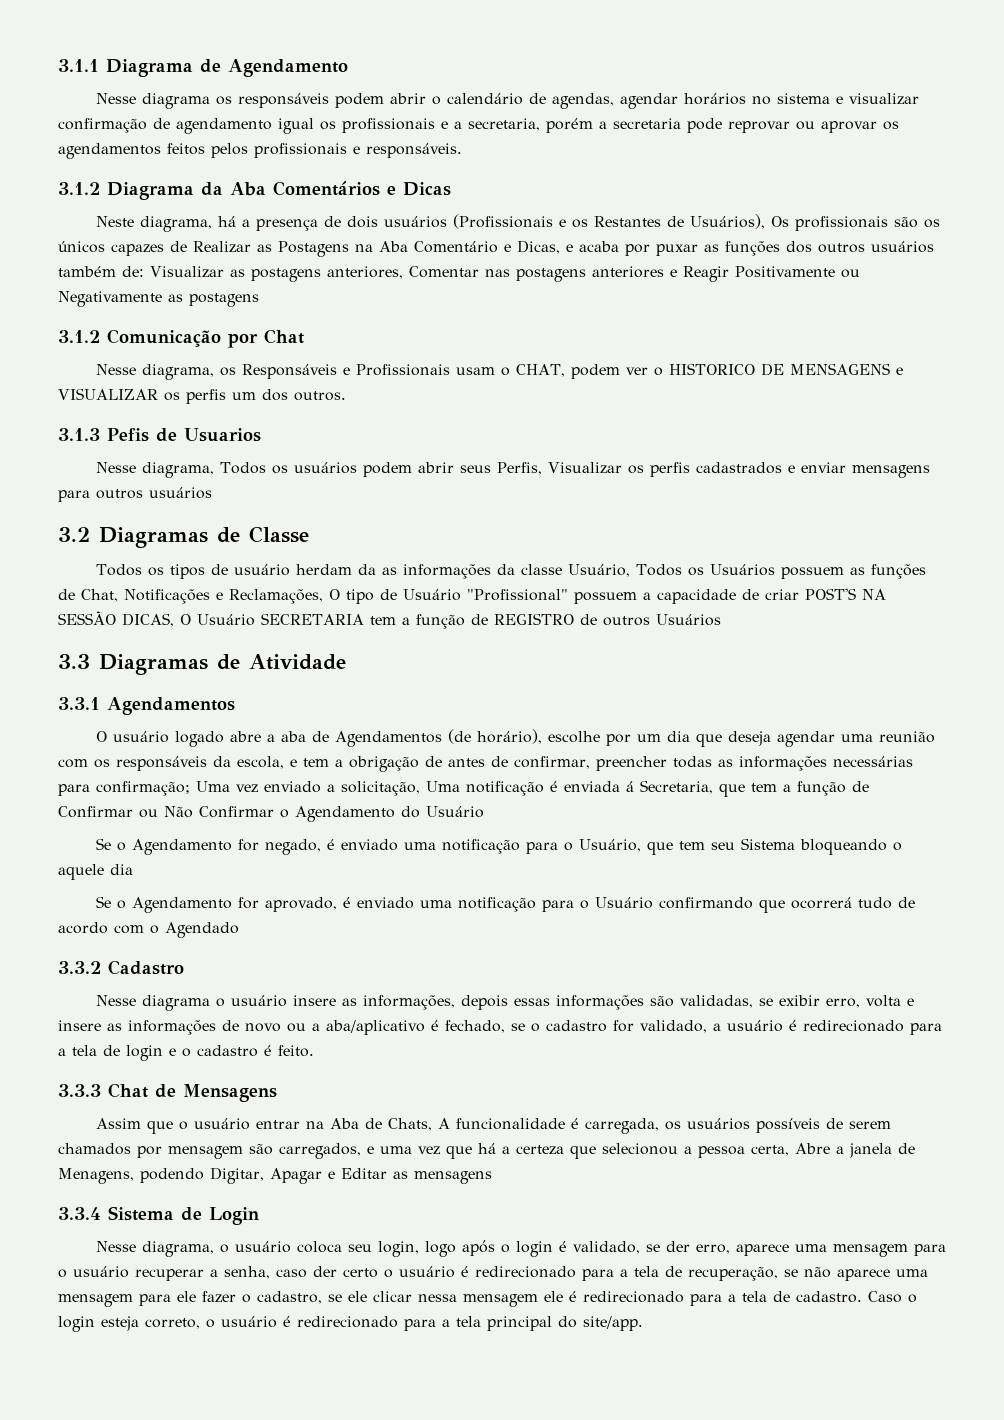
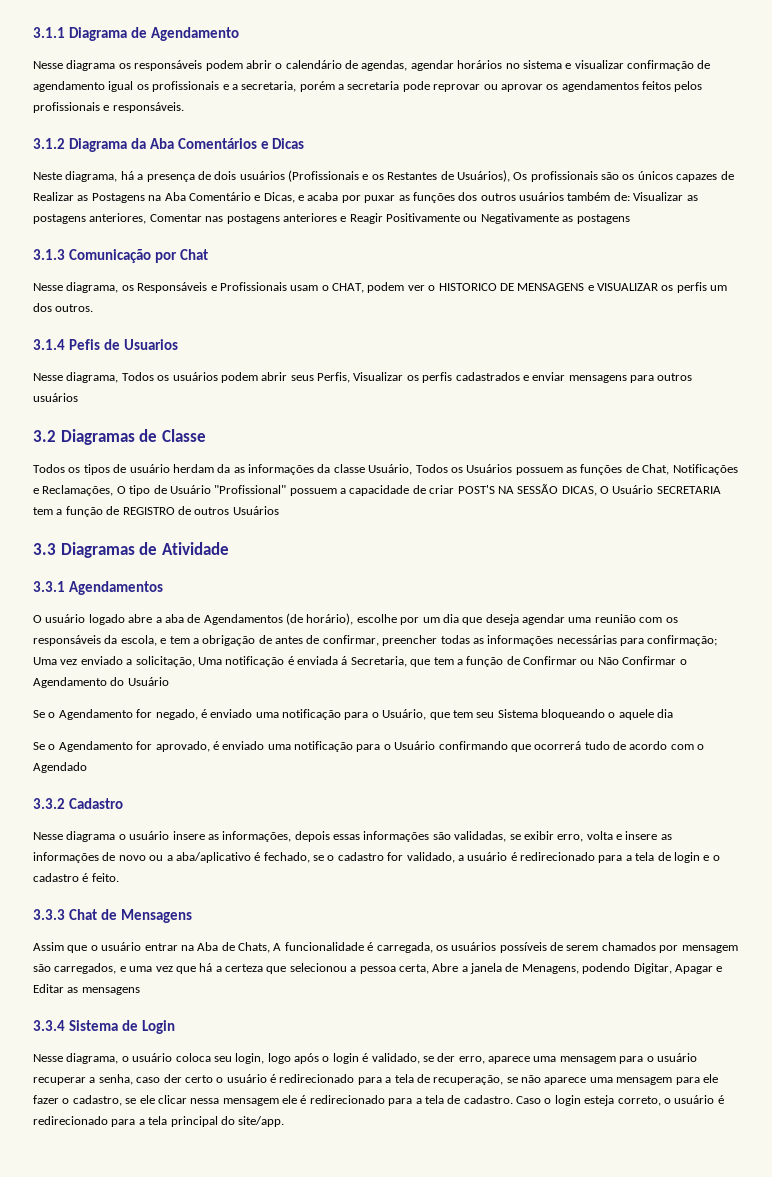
- 3.1.2 Comunicação por Chat
+ 3.1.3 Comunicação por Chat
- 3.1.3 Pefis de Usuarios
+ 3.1.4 Pefis de Usuarios

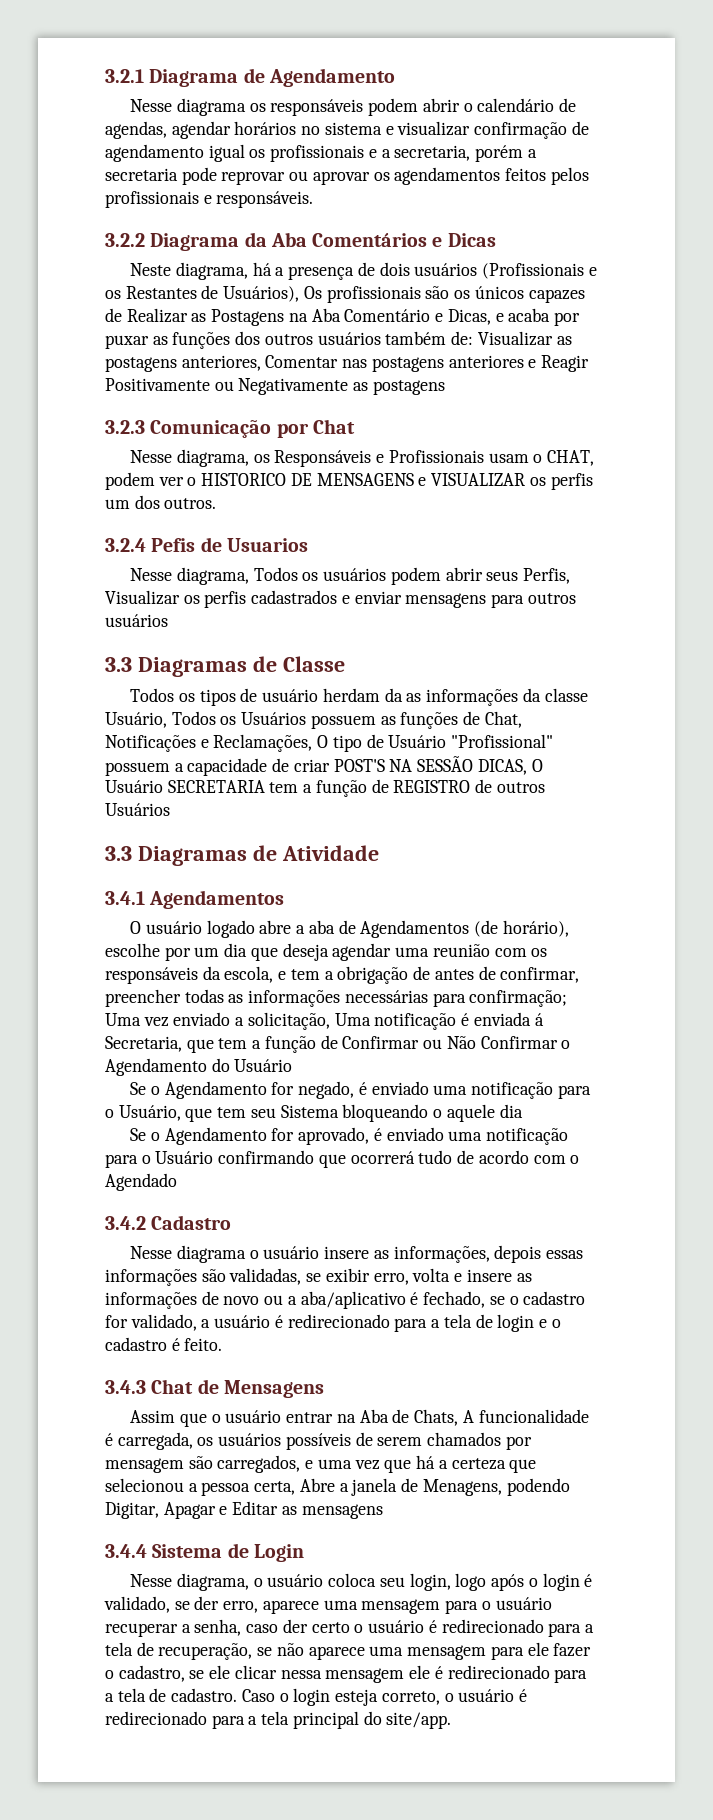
- 3.1.1 Diagrama de Agendamento
+ 3.2.1 Diagrama de Agendamento
- 3.1.2 Diagrama da Aba Comentários e Dicas
+ 3.2.2 Diagrama da Aba Comentários e Dicas
- 3.1.3 Comunicação por Chat
+ 3.2.3 Comunicação por Chat
- 3.1.4 Pefis de Usuarios
+ 3.2.4 Pefis de Usuarios
- 3.2 Diagramas de Classe
+ 3.3 Diagramas de Classe
- 3.3.1 Agendamentos
+ 3.4.1 Agendamentos
- 3.3.2 Cadastro
+ 3.4.2 Cadastro
- 3.3.3 Chat de Mensagens
+ 3.4.3 Chat de Mensagens
- 3.3.4 Sistema de Login
+ 3.4.4 Sistema de Login

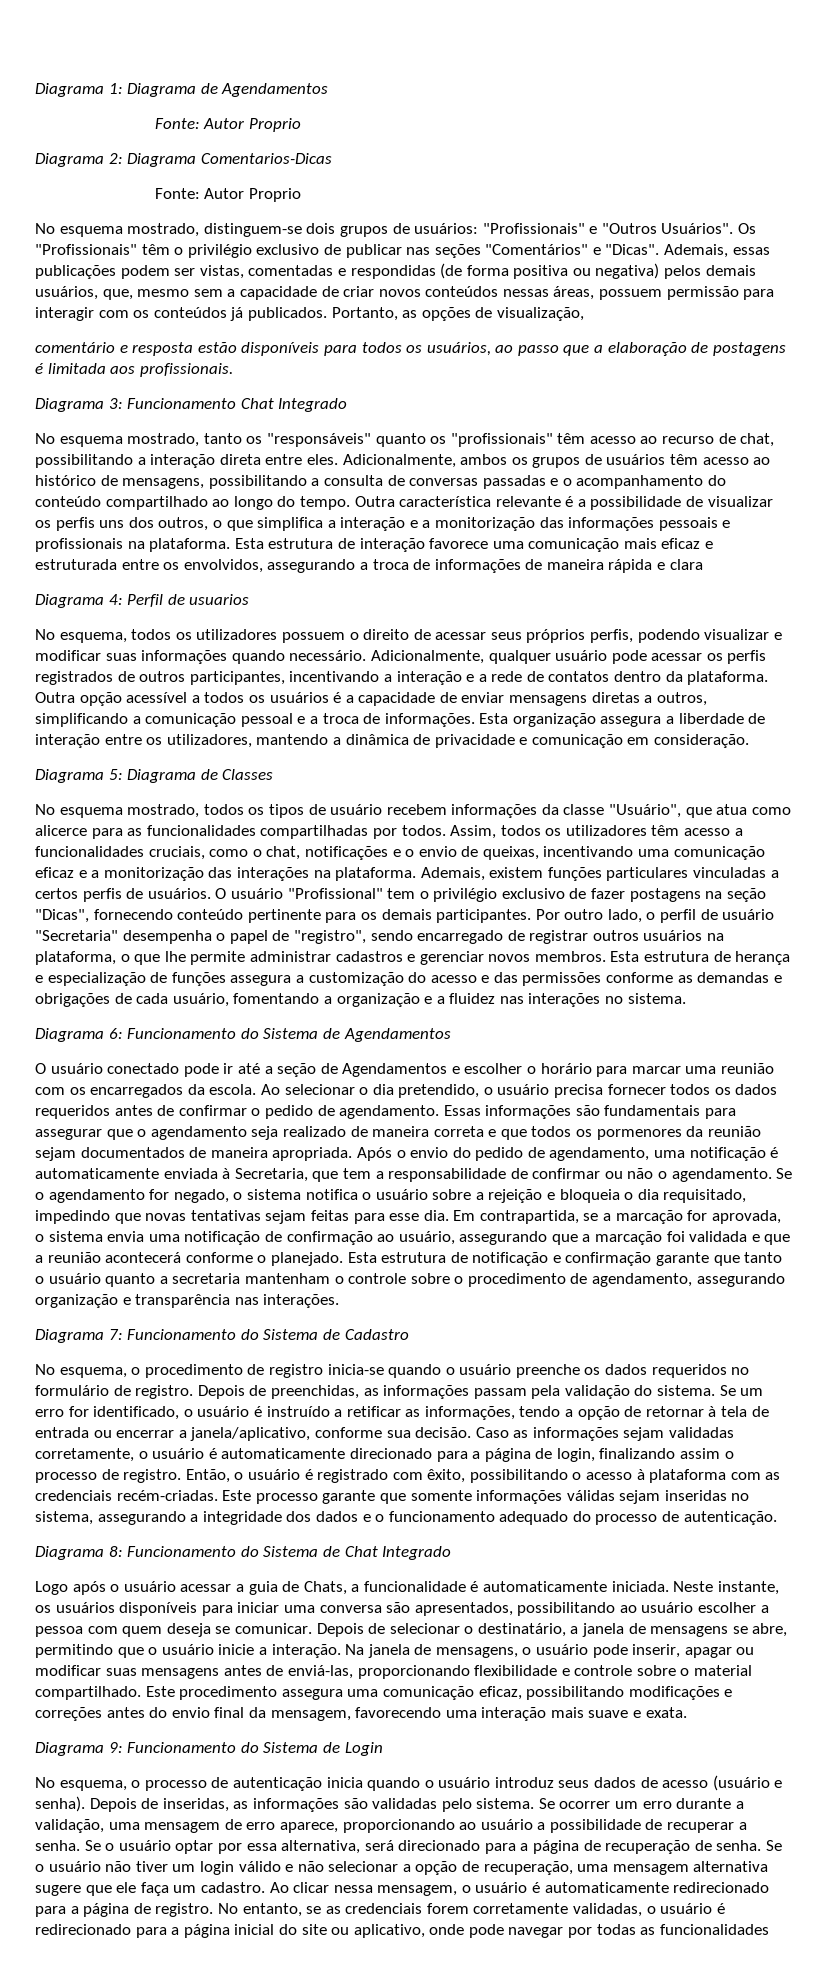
- 3.2.1 Diagrama de Agendamento
- Nesse diagrama os responsáveis podem abrir o calendário de agendas, agendar horários no sistema e visualizar confirmação de agendamento igual os profissionais e a secretaria, porém a secretaria pode reprovar ou aprovar os agendamentos feitos pelos profissionais e responsáveis.
- 3.2.2 Diagrama da Aba Comentários e Dicas
- Neste diagrama, há a presença de dois usuários (Profissionais e os Restantes de Usuários), Os profissionais são os únicos capazes de Realizar as Postagens na Aba Comentário e Dicas, e acaba por puxar as funções dos outros usuários também de: Visualizar as postagens anteriores, Comentar nas postagens anteriores e Reagir Positivamente ou Negativamente as postagens
- 3.2.3 Comunicação por Chat
- Nesse diagrama, os Responsáveis e Profissionais usam o CHAT, podem ver o HISTORICO DE MENSAGENS e VISUALIZAR os perfis um dos outros.
- 3.2.4 Pefis de Usuarios
- Nesse diagrama, Todos os usuários podem abrir seus Perfis, Visualizar os perfis cadastrados e enviar mensagens para outros usuários
- 3.3 Diagramas de Classe
- Todos os tipos de usuário herdam da as informações da classe Usuário, Todos os Usuários possuem as funções de Chat, Notificações e Reclamações, O tipo de Usuário "Profissional" possuem a capacidade de criar POST'S NA SESSÃO DICAS, O Usuário SECRETARIA tem a função de REGISTRO de outros Usuários
- 3.3 Diagramas de Atividade
- 3.4.1 Agendamentos
- O usuário logado abre a aba de Agendamentos (de horário), escolhe por um dia que deseja agendar uma reunião com os responsáveis da escola, e tem a obrigação de antes de confirmar, preencher todas as informações necessárias para confirmação; Uma vez enviado a solicitação, Uma notificação é enviada á Secretaria, que tem a função de Confirmar ou Não Confirmar o Agendamento do Usuário
- Se o Agendamento for negado, é enviado uma notificação para o Usuário, que tem seu Sistema bloqueando o aquele dia
- Se o Agendamento for aprovado, é enviado uma notificação para o Usuário confirmando que ocorrerá tudo de acordo com o Agendado
- 3.4.2 Cadastro
- Nesse diagrama o usuário insere as informações, depois essas informações são validadas, se exibir erro, volta e insere as informações de novo ou a aba/aplicativo é fechado, se o cadastro for validado, a usuário é redirecionado para a tela de login e o cadastro é feito.
- 3.4.3 Chat de Mensagens
- Assim que o usuário entrar na Aba de Chats, A funcionalidade é carregada, os usuários possíveis de serem chamados por mensagem são carregados, e uma vez que há a certeza que selecionou a pessoa certa, Abre a janela de Menagens, podendo Digitar, Apagar e Editar as mensagens
- 3.4.4 Sistema de Login
- Nesse diagrama, o usuário coloca seu login, logo após o login é validado, se der erro, aparece uma mensagem para o usuário recuperar a senha, caso der certo o usuário é redirecionado para a tela de recuperação, se não aparece uma mensagem para ele fazer o cadastro, se ele clicar nessa mensagem ele é redirecionado para a tela de cadastro. Caso o login esteja correto, o usuário é redirecionado para a tela principal do site/app.
+ Diagrama 1: Diagrama de Agendamentos
+ Fonte: Autor Proprio
+ Diagrama 2: Diagrama Comentarios-Dicas
+ Fonte: Autor Proprio
+ No esquema mostrado, distinguem-se dois grupos de usuários: "Profissionais" e "Outros Usuários". Os "Profissionais" têm o privilégio exclusivo de publicar nas seções "Comentários" e "Dicas". Ademais, essas publicações podem ser vistas, comentadas e respondidas (de forma positiva ou negativa) pelos demais usuários, que, mesmo sem a capacidade de criar novos conteúdos nessas áreas, possuem permissão para interagir com os conteúdos já publicados. Portanto, as opções de visualização,
+ comentário e resposta estão disponíveis para todos os usuários, ao passo que a elaboração de postagens é limitada aos profissionais.
+ Diagrama 3: Funcionamento Chat Integrado
+ No esquema mostrado, tanto os "responsáveis" quanto os "profissionais" têm acesso ao recurso de chat, possibilitando a interação direta entre eles. Adicionalmente, ambos os grupos de usuários têm acesso ao histórico de mensagens, possibilitando a consulta de conversas passadas e o acompanhamento do conteúdo compartilhado ao longo do tempo. Outra característica relevante é a possibilidade de visualizar os perfis uns dos outros, o que simplifica a interação e a monitorização das informações pessoais e profissionais na plataforma. Esta estrutura de interação favorece uma comunicação mais eficaz e estruturada entre os envolvidos, assegurando a troca de informações de maneira rápida e clara
+ Diagrama 4: Perfil de usuarios
+ No esquema, todos os utilizadores possuem o direito de acessar seus próprios perfis, podendo visualizar e modificar suas informações quando necessário. Adicionalmente, qualquer usuário pode acessar os perfis registrados de outros participantes, incentivando a interação e a rede de contatos dentro da plataforma. Outra opção acessível a todos os usuários é a capacidade de enviar mensagens diretas a outros, simplificando a comunicação pessoal e a troca de informações. Esta organização assegura a liberdade de interação entre os utilizadores, mantendo a dinâmica de privacidade e comunicação em consideração.
+ Diagrama 5: Diagrama de Classes
+ No esquema mostrado, todos os tipos de usuário recebem informações da classe "Usuário", que atua como alicerce para as funcionalidades compartilhadas por todos. Assim, todos os utilizadores têm acesso a funcionalidades cruciais, como o chat, notificações e o envio de queixas, incentivando uma comunicação eficaz e a monitorização das interações na plataforma. Ademais, existem funções particulares vinculadas a certos perfis de usuários. O usuário "Profissional" tem o privilégio exclusivo de fazer postagens na seção "Dicas", fornecendo conteúdo pertinente para os demais participantes. Por outro lado, o perfil de usuário "Secretaria" desempenha o papel de "registro", sendo encarregado de registrar outros usuários na plataforma, o que lhe permite administrar cadastros e gerenciar novos membros. Esta estrutura de herança e especialização de funções assegura a customização do acesso e das permissões conforme as demandas e obrigações de cada usuário, fomentando a organização e a fluidez nas interações no sistema.
+ Diagrama 6: Funcionamento do Sistema de Agendamentos
+ O usuário conectado pode ir até a seção de Agendamentos e escolher o horário para marcar uma reunião com os encarregados da escola. Ao selecionar o dia pretendido, o usuário precisa fornecer todos os dados requeridos antes de confirmar o pedido de agendamento. Essas informações são fundamentais para assegurar que o agendamento seja realizado de maneira correta e que todos os pormenores da reunião sejam documentados de maneira apropriada. Após o envio do pedido de agendamento, uma notificação é automaticamente enviada à Secretaria, que tem a responsabilidade de confirmar ou não o agendamento. Se o agendamento for negado, o sistema notifica o usuário sobre a rejeição e bloqueia o dia requisitado, impedindo que novas tentativas sejam feitas para esse dia. Em contrapartida, se a marcação for aprovada, o sistema envia uma notificação de confirmação ao usuário, assegurando que a marcação foi validada e que a reunião acontecerá conforme o planejado. Esta estrutura de notificação e confirmação garante que tanto o usuário quanto a secretaria mantenham o controle sobre o procedimento de agendamento, assegurando organização e transparência nas interações.
+ Diagrama 7: Funcionamento do Sistema de Cadastro
+ No esquema, o procedimento de registro inicia-se quando o usuário preenche os dados requeridos no formulário de registro. Depois de preenchidas, as informações passam pela validação do sistema. Se um erro for identificado, o usuário é instruído a retificar as informações, tendo a opção de retornar à tela de entrada ou encerrar a janela/aplicativo, conforme sua decisão. Caso as informações sejam validadas corretamente, o usuário é automaticamente direcionado para a página de login, finalizando assim o processo de registro. Então, o usuário é registrado com êxito, possibilitando o acesso à plataforma com as credenciais recém-criadas. Este processo garante que somente informações válidas sejam inseridas no sistema, assegurando a integridade dos dados e o funcionamento adequado do processo de autenticação.
+ Diagrama 8: Funcionamento do Sistema de Chat Integrado
+ Logo após o usuário acessar a guia de Chats, a funcionalidade é automaticamente iniciada. Neste instante, os usuários disponíveis para iniciar uma conversa são apresentados, possibilitando ao usuário escolher a pessoa com quem deseja se comunicar. Depois de selecionar o destinatário, a janela de mensagens se abre, permitindo que o usuário inicie a interação. Na janela de mensagens, o usuário pode inserir, apagar ou modificar suas mensagens antes de enviá-las, proporcionando flexibilidade e controle sobre o material compartilhado. Este procedimento assegura uma comunicação eficaz, possibilitando modificações e correções antes do envio final da mensagem, favorecendo uma interação mais suave e exata.
+ Diagrama 9: Funcionamento do Sistema de Login
+ No esquema, o processo de autenticação inicia quando o usuário introduz seus dados de acesso (usuário e senha). Depois de inseridas, as informações são validadas pelo sistema. Se ocorrer um erro durante a validação, uma mensagem de erro aparece, proporcionando ao usuário a possibilidade de recuperar a senha. Se o usuário optar por essa alternativa, será direcionado para a página de recuperação de senha. Se o usuário não tiver um login válido e não selecionar a opção de recuperação, uma mensagem alternativa sugere que ele faça um cadastro. Ao clicar nessa mensagem, o usuário é automaticamente redirecionado para a página de registro. No entanto, se as credenciais forem corretamente validadas, o usuário é redirecionado para a página inicial do site ou aplicativo, onde pode navegar por todas as funcionalidades

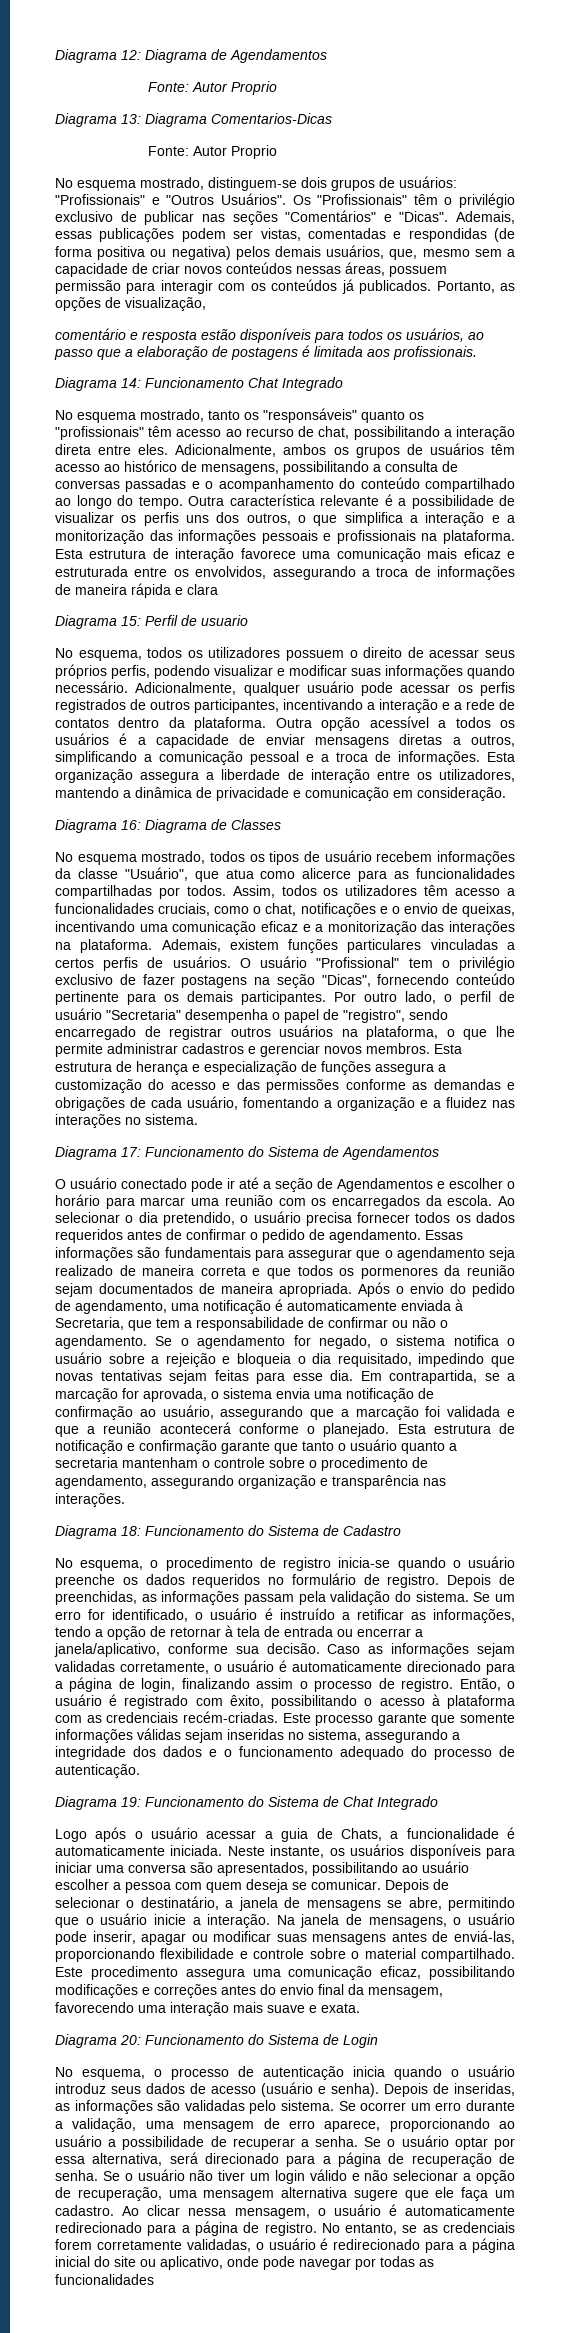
- Diagrama 1: Diagrama de Agendamentos
+ Diagrama 12: Diagrama de Agendamentos
- Diagrama 2: Diagrama Comentarios-Dicas
+ Diagrama 13: Diagrama Comentarios-Dicas
- Diagrama 3: Funcionamento Chat Integrado
+ Diagrama 14: Funcionamento Chat Integrado
- Diagrama 4: Perfil de usuarios
+ Diagrama 15: Perfil de usuario
- Diagrama 5: Diagrama de Classes
+ Diagrama 16: Diagrama de Classes
- Diagrama 6: Funcionamento do Sistema de Agendamentos
+ Diagrama 17: Funcionamento do Sistema de Agendamentos
- Diagrama 7: Funcionamento do Sistema de Cadastro
+ Diagrama 18: Funcionamento do Sistema de Cadastro
- Diagrama 8: Funcionamento do Sistema de Chat Integrado
+ Diagrama 19: Funcionamento do Sistema de Chat Integrado
- Diagrama 9: Funcionamento do Sistema de Login
+ Diagrama 20: Funcionamento do Sistema de Login

